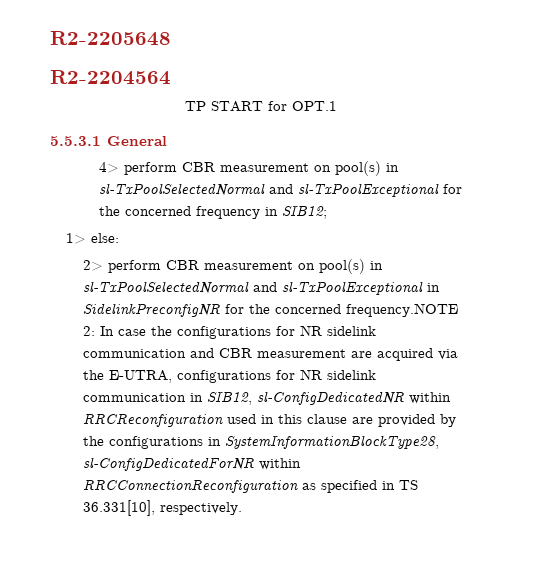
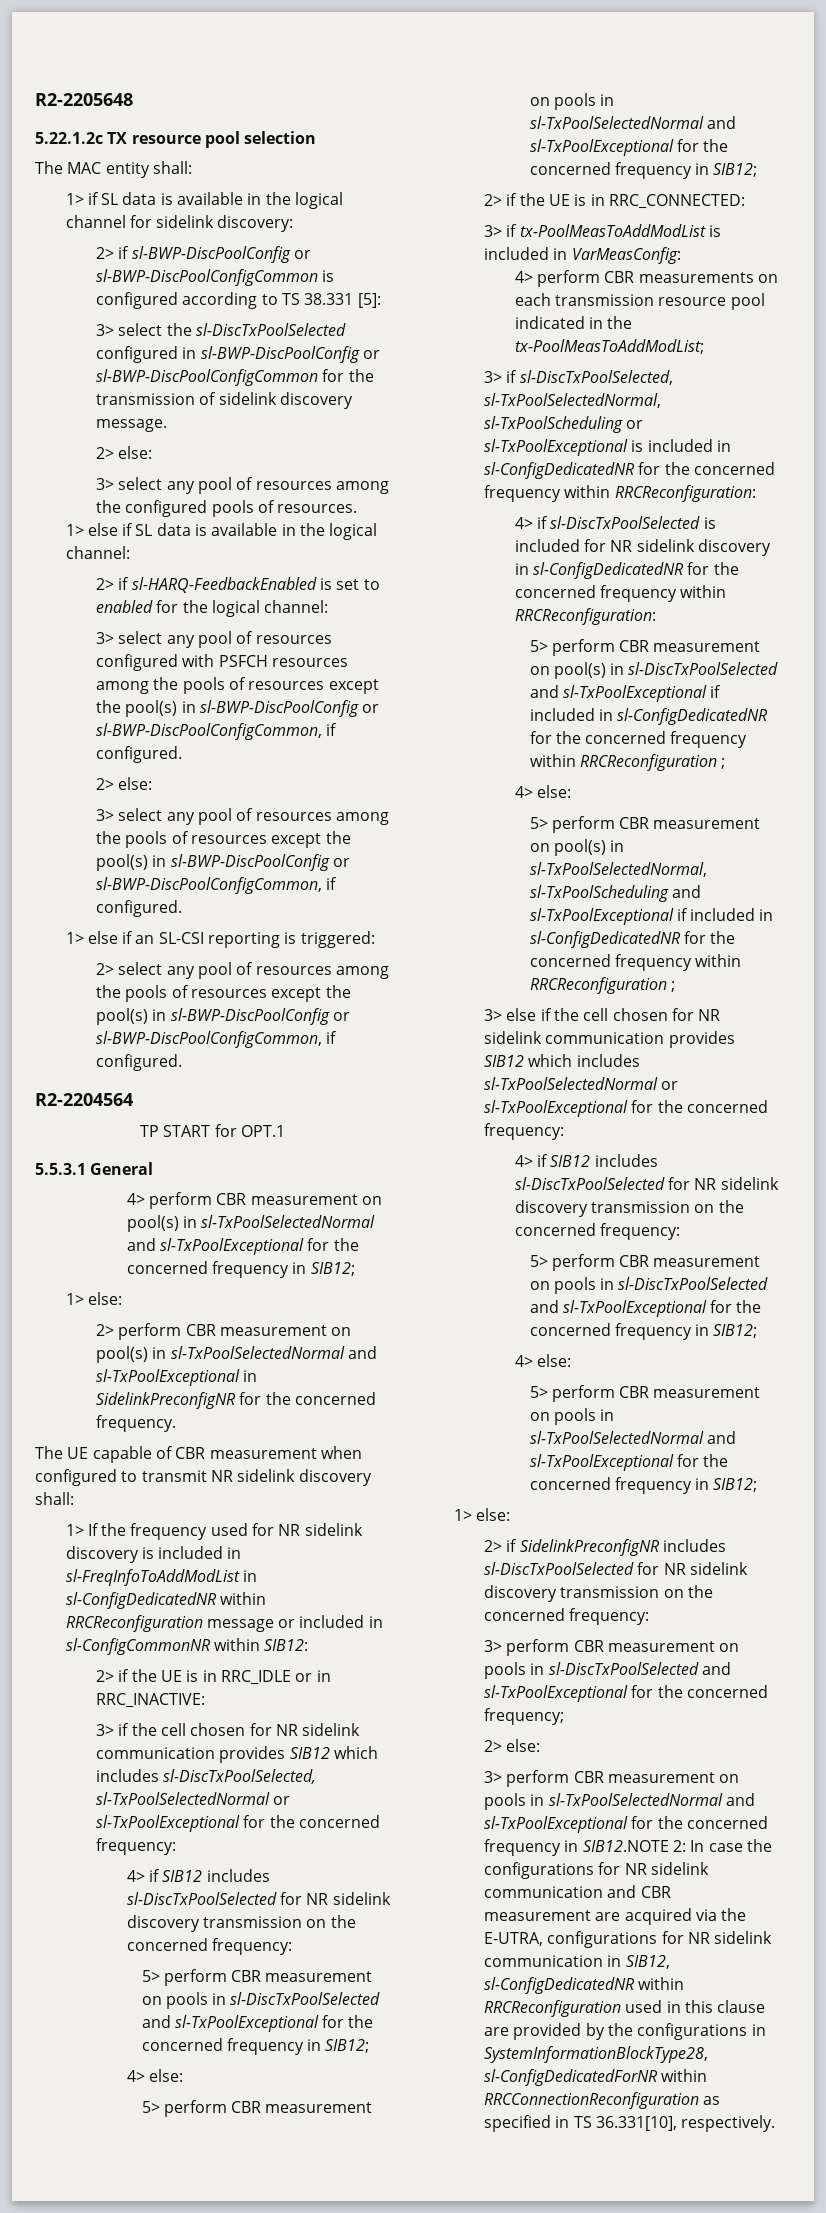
+ 5.22.1.2c TX resource pool selection
+ The MAC entity shall:
+ 1> if SL data is available in the logical channel for sidelink discovery:
+ 2> if sl-BWP-DiscPoolConfig or sl-BWP-DiscPoolConfigCommon is configured according to TS 38.331 [5]:
+ 3> select the sl-DiscTxPoolSelected configured in sl-BWP-DiscPoolConfig or sl-BWP-DiscPoolConfigCommon for the transmission of sidelink discovery message.
+ 2> else:
+ 3> select any pool of resources among the configured pools of resources.
+ 1> else if SL data is available in the logical channel:
+ 2> if sl-HARQ-FeedbackEnabled is set to enabled for the logical channel:
+ 3> select any pool of resources configured with PSFCH resources among the pools of resources except the pool(s) in sl-BWP-DiscPoolConfig or sl-BWP-DiscPoolConfigCommon, if configured.
+ 2> else:
+ 3> select any pool of resources among the pools of resources except the pool(s) in sl-BWP-DiscPoolConfig or sl-BWP-DiscPoolConfigCommon, if configured.
+ 1> else if an SL-CSI reporting is triggered:
+ 2> select any pool of resources among the pools of resources except the pool(s) in sl-BWP-DiscPoolConfig or sl-BWP-DiscPoolConfigCommon, if configured.
- 2> perform CBR measurement on pool(s) in sl-TxPoolSelectedNormal and sl-TxPoolExceptional in SidelinkPreconfigNR for the concerned frequency.NOTE 2:
+ 2> perform CBR measurement on pool(s) in sl-TxPoolSelectedNormal and sl-TxPoolExceptional in SidelinkPreconfigNR for the concerned frequency.
+ The UE capable of CBR measurement when configured to transmit NR sidelink discovery shall:
+ 1> If the frequency used for NR sidelink discovery is included in sl-FreqInfoToAddModList in sl-ConfigDedicatedNR within RRCReconfiguration message or included in sl-ConfigCommonNR within SIB12:
+ 2> if the UE is in RRC_IDLE or in RRC_INACTIVE:
+ 3> if the cell chosen for NR sidelink communication provides SIB12 which includes sl-DiscTxPoolSelected, sl-TxPoolSelectedNormal or sl-TxPoolExceptional for the concerned frequency:
+ 4> if SIB12 includes sl-DiscTxPoolSelected for NR sidelink discovery transmission on the concerned frequency:
+ 5> perform CBR measurement on pools in sl-DiscTxPoolSelected and sl-TxPoolExceptional for the concerned frequency in SIB12;
+ 4> else:
+ 5> perform CBR measurement on pools in sl-TxPoolSelectedNormal and sl-TxPoolExceptional for the concerned frequency in SIB12;
+ 2> if the UE is in RRC_CONNECTED:
+ 3> if tx-PoolMeasToAddModList is included in VarMeasConfig:
+ 4> perform CBR measurements on each transmission resource pool indicated in the tx-PoolMeasToAddModList;
+ 3> if sl-DiscTxPoolSelected, sl-TxPoolSelectedNormal, sl-TxPoolScheduling or sl-TxPoolExceptional is included in sl-ConfigDedicatedNR for the concerned frequency within RRCReconfiguration:
+ 4> if sl-DiscTxPoolSelected is included for NR sidelink discovery in sl-ConfigDedicatedNR for the concerned frequency within RRCReconfiguration:
+ 5> perform CBR measurement on pool(s) in sl-DiscTxPoolSelected and sl-TxPoolExceptional if included in sl-ConfigDedicatedNR for the concerned frequency within RRCReconfiguration ;
+ 4> else:
+ 5> perform CBR measurement on pool(s) in sl-TxPoolSelectedNormal, sl-TxPoolScheduling and sl-TxPoolExceptional if included in sl-ConfigDedicatedNR for the concerned frequency within RRCReconfiguration ;
+ 3> else if the cell chosen for NR sidelink communication provides SIB12 which includes sl-TxPoolSelectedNormal or sl-TxPoolExceptional for the concerned frequency:
+ 4> if SIB12 includes sl-DiscTxPoolSelected for NR sidelink discovery transmission on the concerned frequency:
+ 5> perform CBR measurement on pools in sl-DiscTxPoolSelected and sl-TxPoolExceptional for the concerned frequency in SIB12;
+ 4> else:
+ 5> perform CBR measurement on pools in sl-TxPoolSelectedNormal and sl-TxPoolExceptional for the concerned frequency in SIB12;
+ 1> else:
+ 2> if SidelinkPreconfigNR includes sl-DiscTxPoolSelected for NR sidelink discovery transmission on the concerned frequency:
+ 3> perform CBR measurement on pools in sl-DiscTxPoolSelected and sl-TxPoolExceptional for the concerned frequency;
+ 2> else:
+ 3> perform CBR measurement on pools in sl-TxPoolSelectedNormal and sl-TxPoolExceptional for the concerned frequency in SIB12.NOTE 2:

